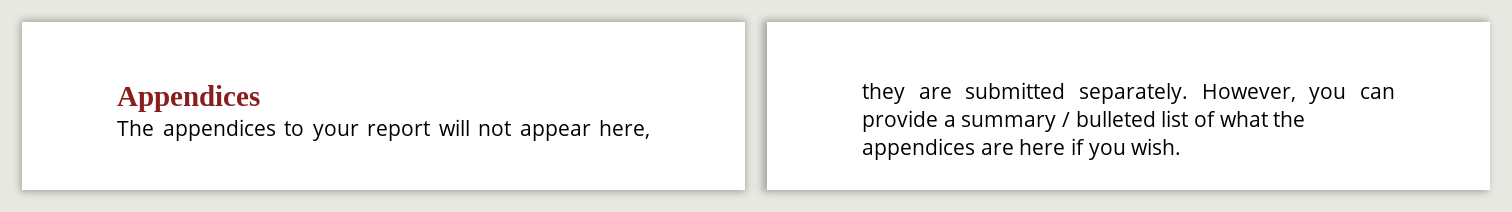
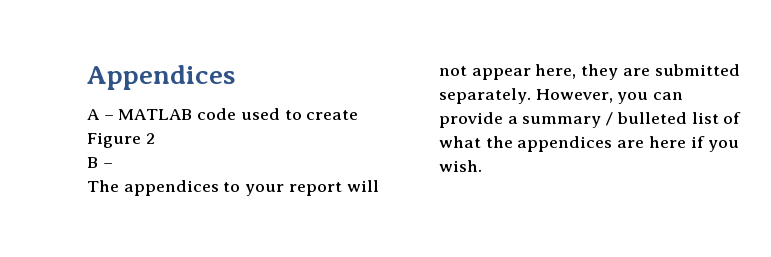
+ A – MATLAB code used to create Figure 2
+ B –

